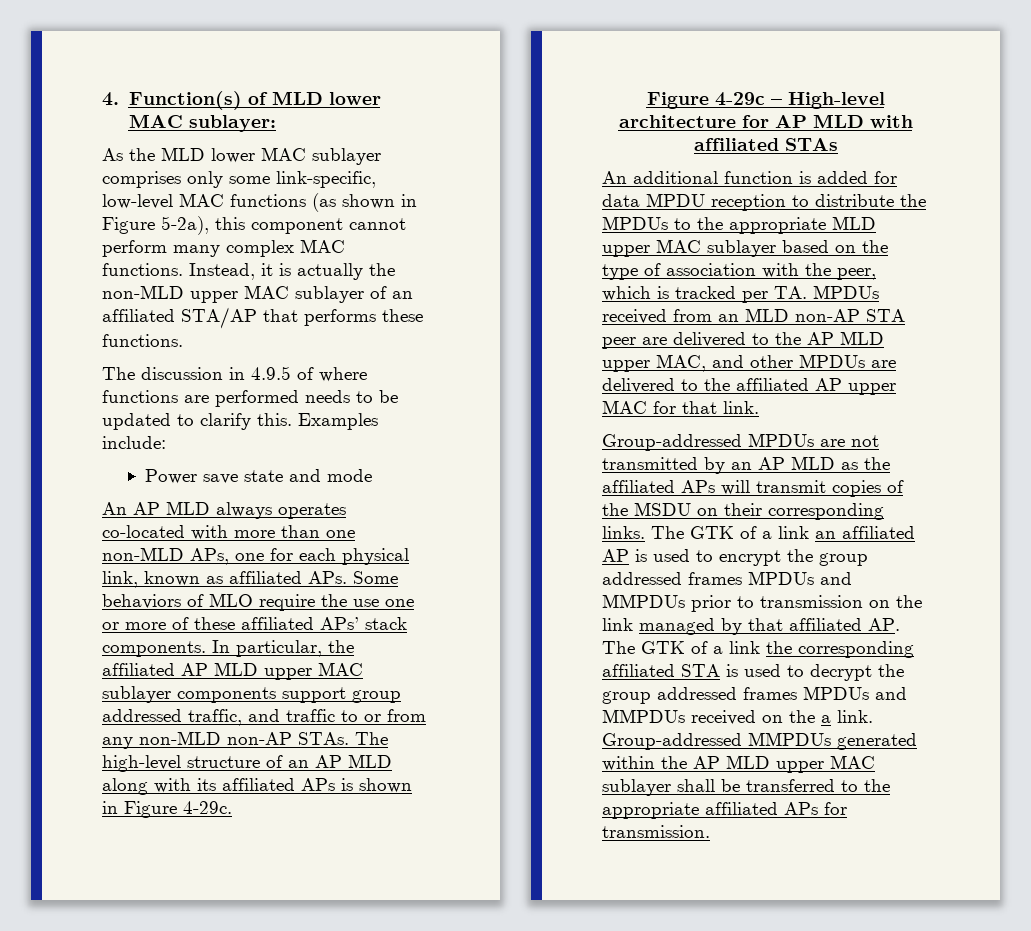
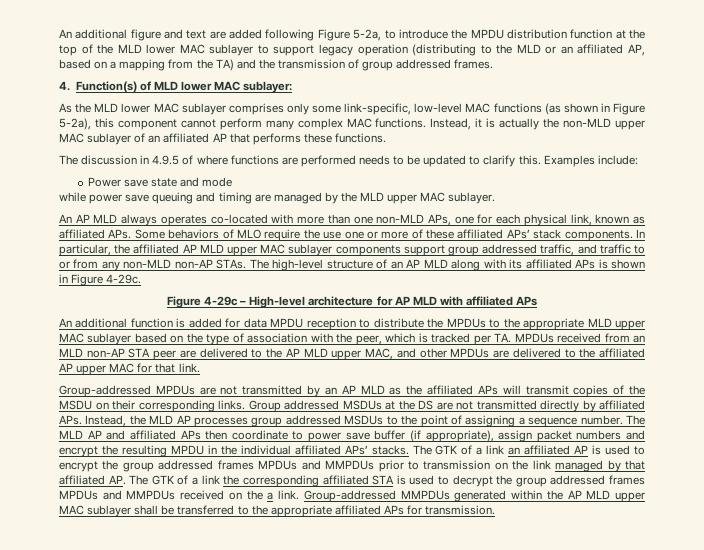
+ An additional figure and text are added following Figure 5-2a, to introduce the MPDU distribution function at the top of the MLD lower MAC sublayer to support legacy operation (distributing to the MLD or an affiliated AP, based on a mapping from the TA) and the transmission of group addressed frames.
- Instead, it is actually the non-MLD upper MAC sublayer of an affiliated STA/AP that performs these functions.
+ Instead, it is actually the non-MLD upper MAC sublayer of an affiliated AP that performs these functions.
+ while power save queuing and timing are managed by the MLD upper MAC sublayer.
- Figure 4-29c – High-level architecture for AP MLD with affiliated STAs
+ Figure 4-29c – High-level architecture for AP MLD with affiliated APs
+ Group addressed MSDUs at the DS are not transmitted directly by affiliated APs. Instead, the MLD AP processes group addressed MSDUs to the point of assigning a sequence number. The MLD AP and affiliated APs then coordinate to power save buffer (if appropriate), assign packet numbers and encrypt the resulting MPDU in the individual affiliated APs’ stacks.

